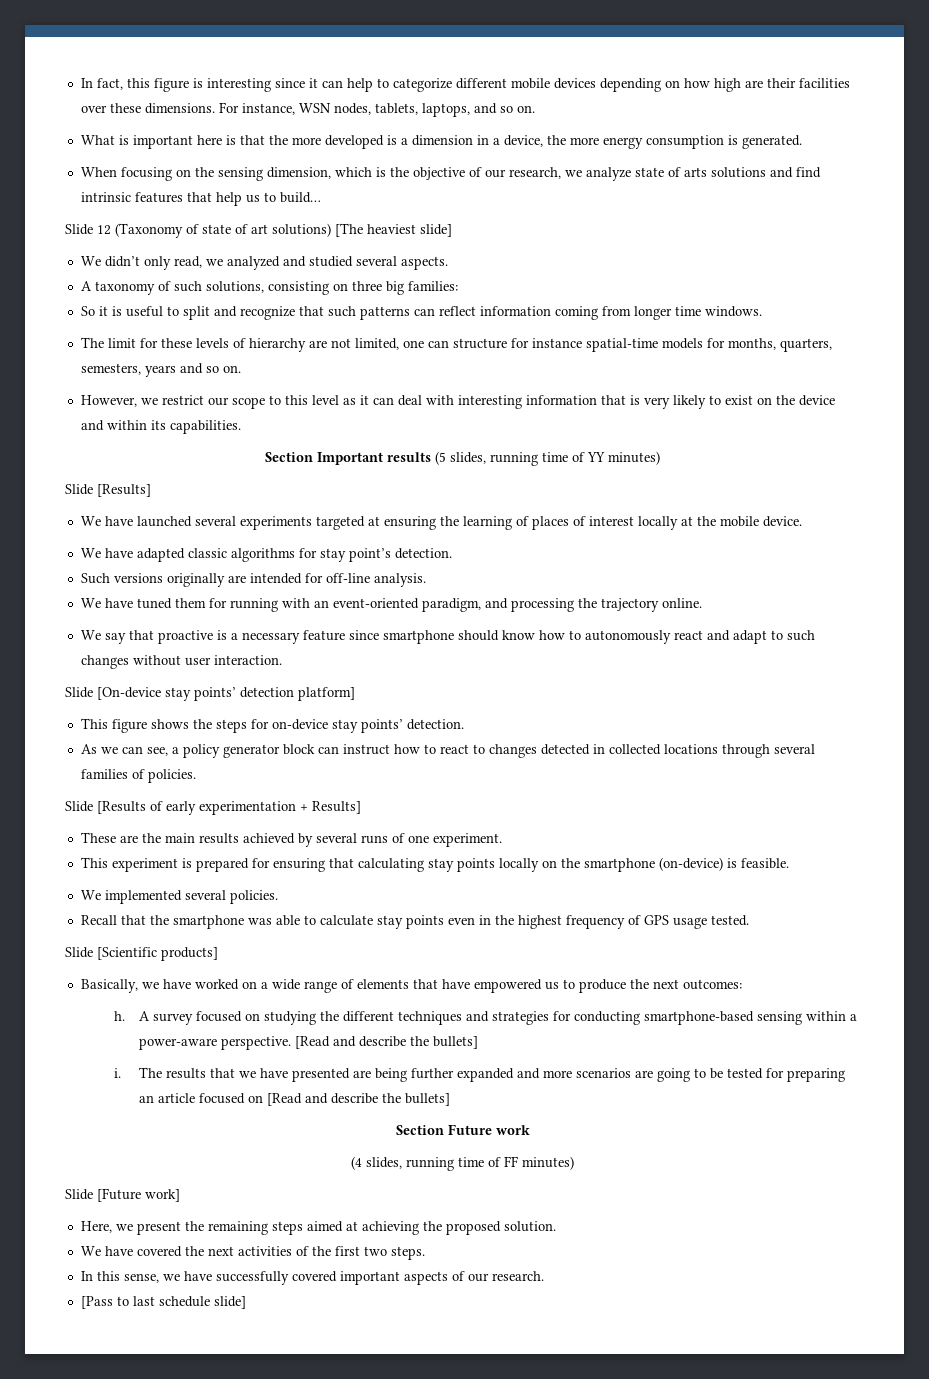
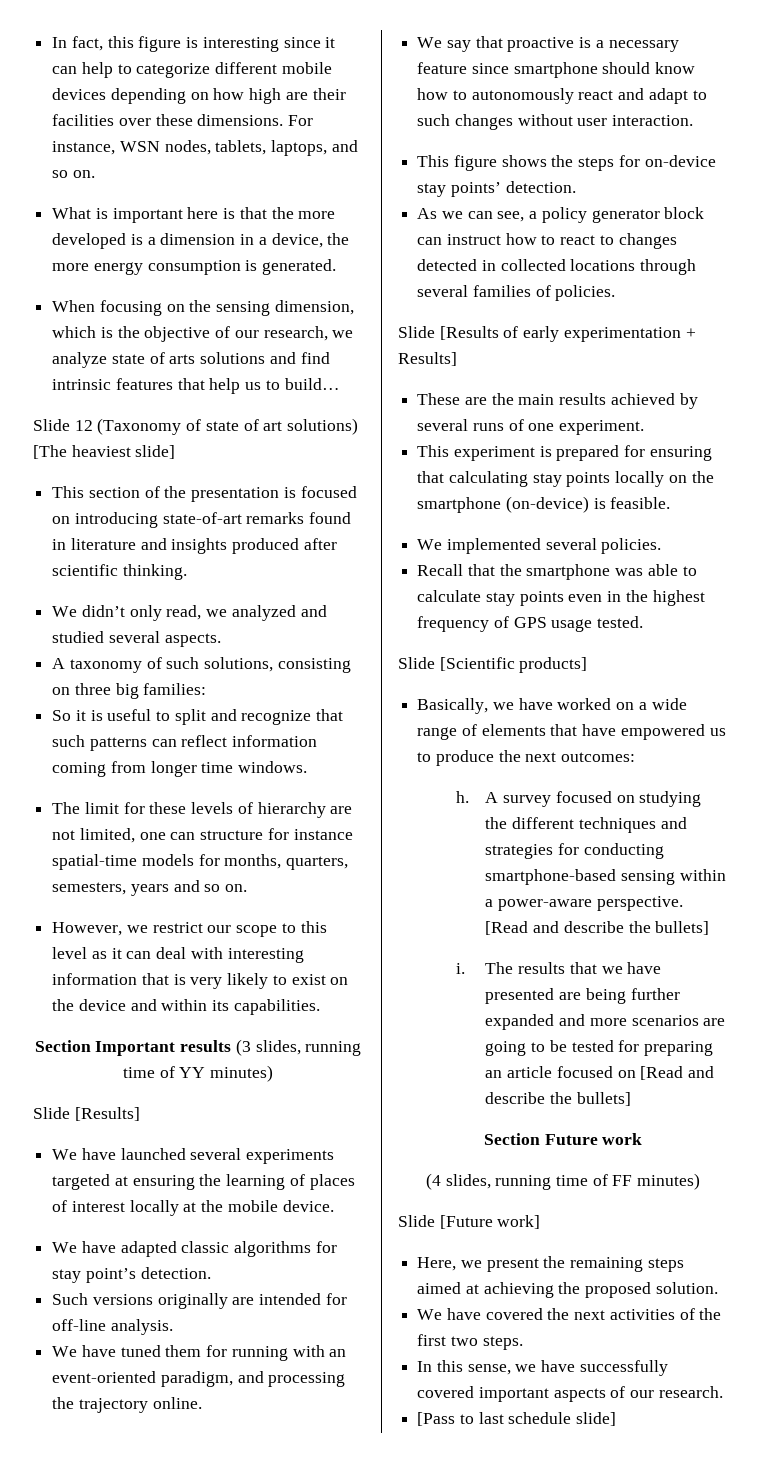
+ This section of the presentation is focused on introducing state-of-art remarks found in literature and insights produced after scientific thinking.
- Section Important results (5 slides, running time of YY minutes)
+ Section Important results (3 slides, running time of YY minutes)
- Slide [On-device stay points’ detection platform]

